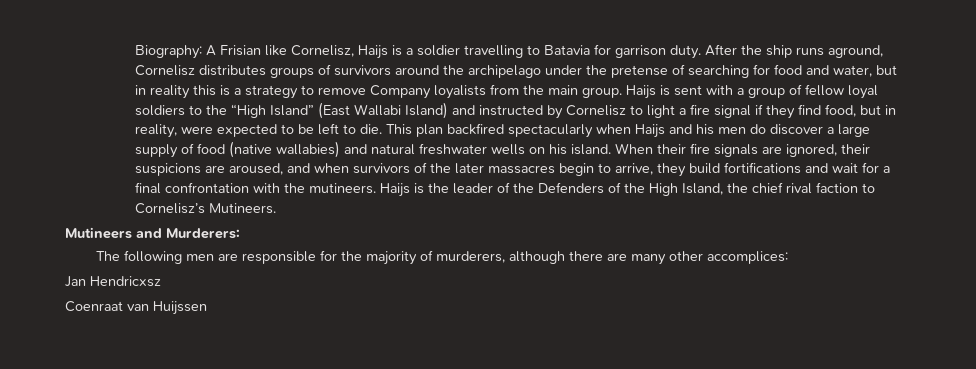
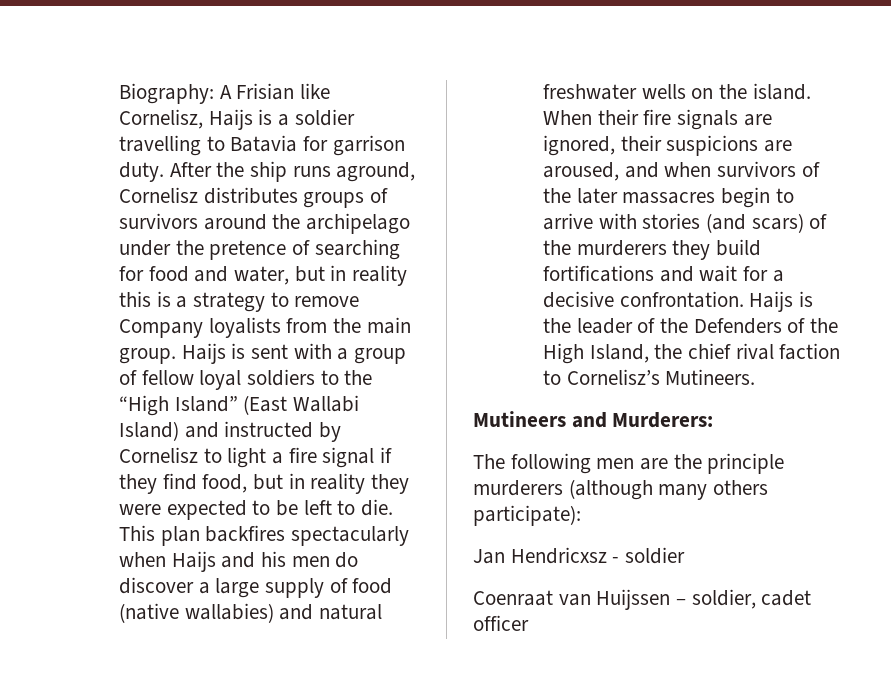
- After the ship runs aground, Cornelisz distributes groups of survivors around the archipelago under the pretense of searching for food and water, but in reality this is a strategy to remove Company loyalists from the main group.
+ After the ship runs aground, Cornelisz distributes groups of survivors around the archipelago under the pretence of searching for food and water, but in reality this is a strategy to remove Company loyalists from the main group.
- Haijs is sent with a group of fellow loyal soldiers to the “High Island” (East Wallabi Island) and instructed by Cornelisz to light a fire signal if they find food, but in reality, were expected to be left to die.
+ Haijs is sent with a group of fellow loyal soldiers to the “High Island” (East Wallabi Island) and instructed by Cornelisz to light a fire signal if they find food, but in reality they were expected to be left to die.
- This plan backfired spectacularly when Haijs and his men do discover a large supply of food (native wallabies) and natural freshwater wells on his island.
+ This plan backfires spectacularly when Haijs and his men do discover a large supply of food (native wallabies) and natural freshwater wells on the island.
- When their fire signals are ignored, their suspicions are aroused, and when survivors of the later massacres begin to arrive, they build fortifications and wait for a final confrontation with the mutineers.
+ When their fire signals are ignored, their suspicions are aroused, and when survivors of the later massacres begin to arrive with stories (and scars) of the murderers they build fortifications and wait for a decisive confrontation.
- The following men are responsible for the majority of murderers, although there are many other accomplices:
+ The following men are the principle murderers (although many others participate):
- Jan Hendricxsz
+ Jan Hendricxsz - soldier
- Coenraat van Huijssen
+ Coenraat van Huijssen – soldier, cadet officer

